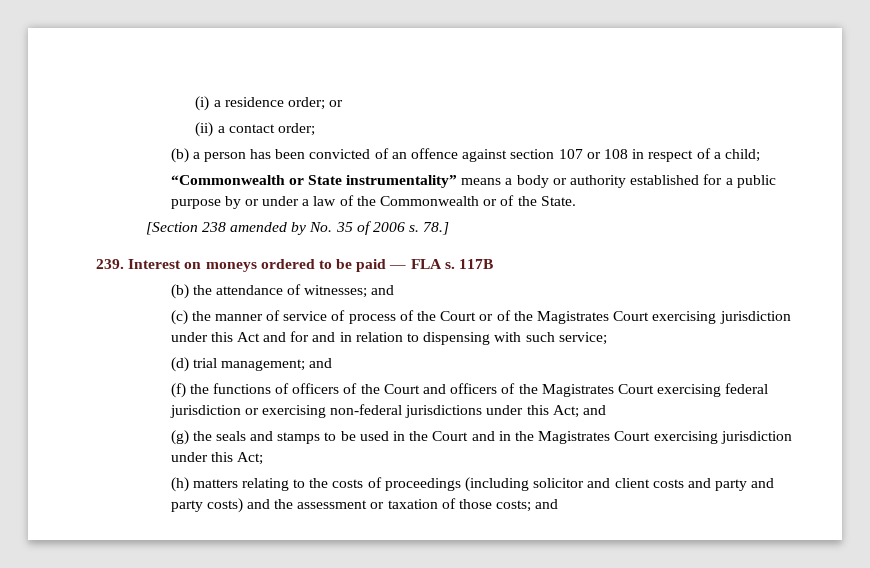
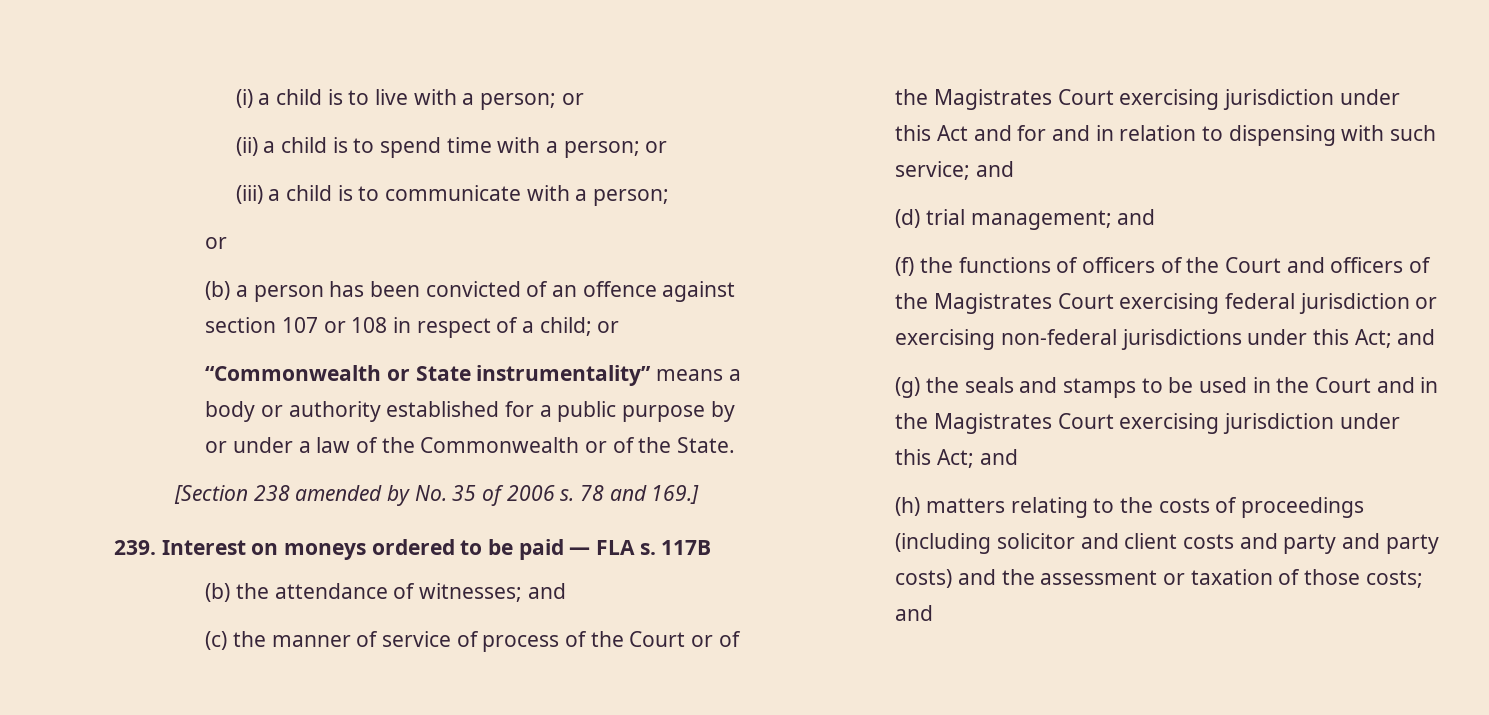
- (i) a residence order; or
- (ii) a contact order;
+ (i) a child is to live with a person; or
+ (ii) a child is to spend time with a person; or
+ (iii) a child is to communicate with a person;
+ or
- (b) a person has been convicted of an offence against section 107 or 108 in respect of a child;
+ (b) a person has been convicted of an offence against section 107 or 108 in respect of a child; or
- 78.]
+ 78 and 169.]
- (c) the manner of service of process of the Court or of the Magistrates Court exercising jurisdiction under this Act and for and in relation to dispensing with such service;
+ (c) the manner of service of process of the Court or of the Magistrates Court exercising jurisdiction under this Act and for and in relation to dispensing with such service; and
- (g) the seals and stamps to be used in the Court and in the Magistrates Court exercising jurisdiction under this Act;
+ (g) the seals and stamps to be used in the Court and in the Magistrates Court exercising jurisdiction under this Act; and

